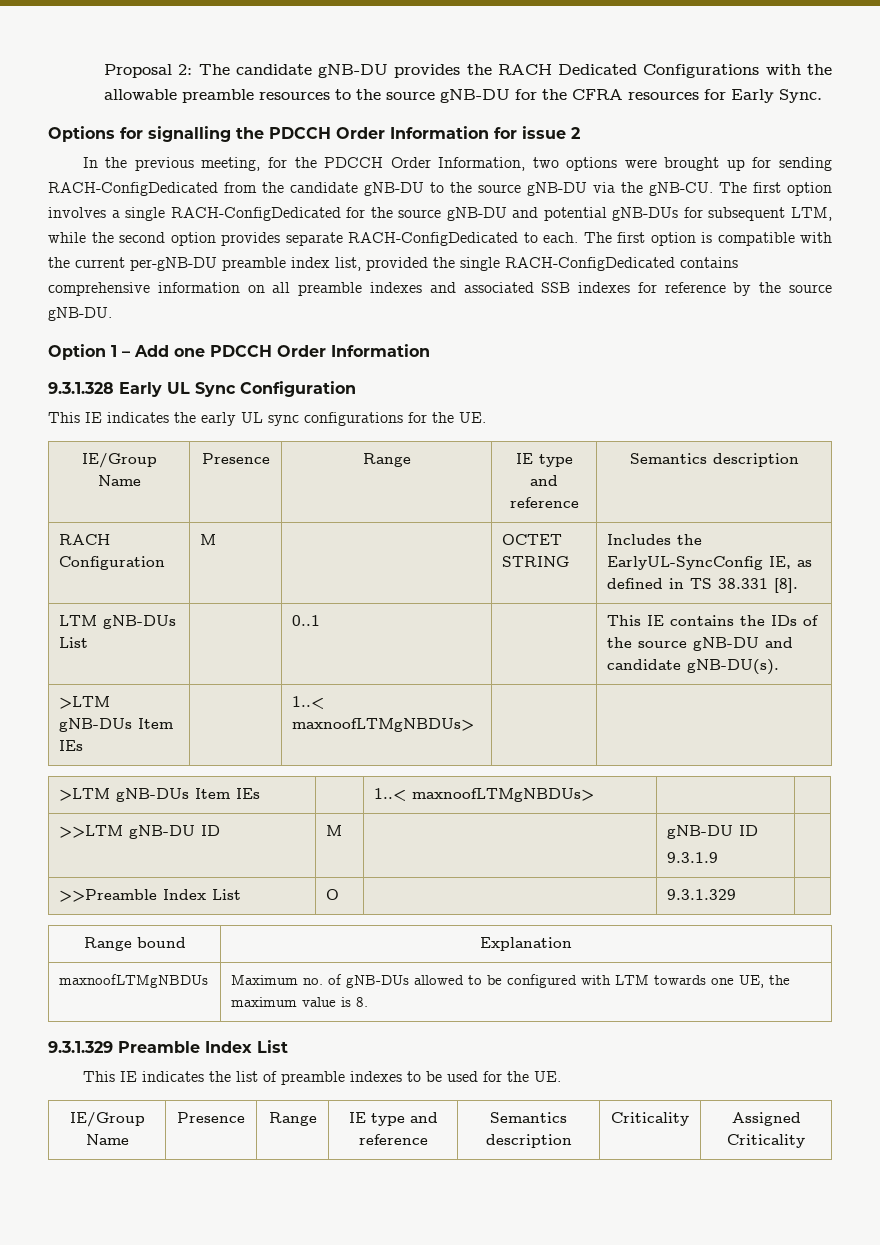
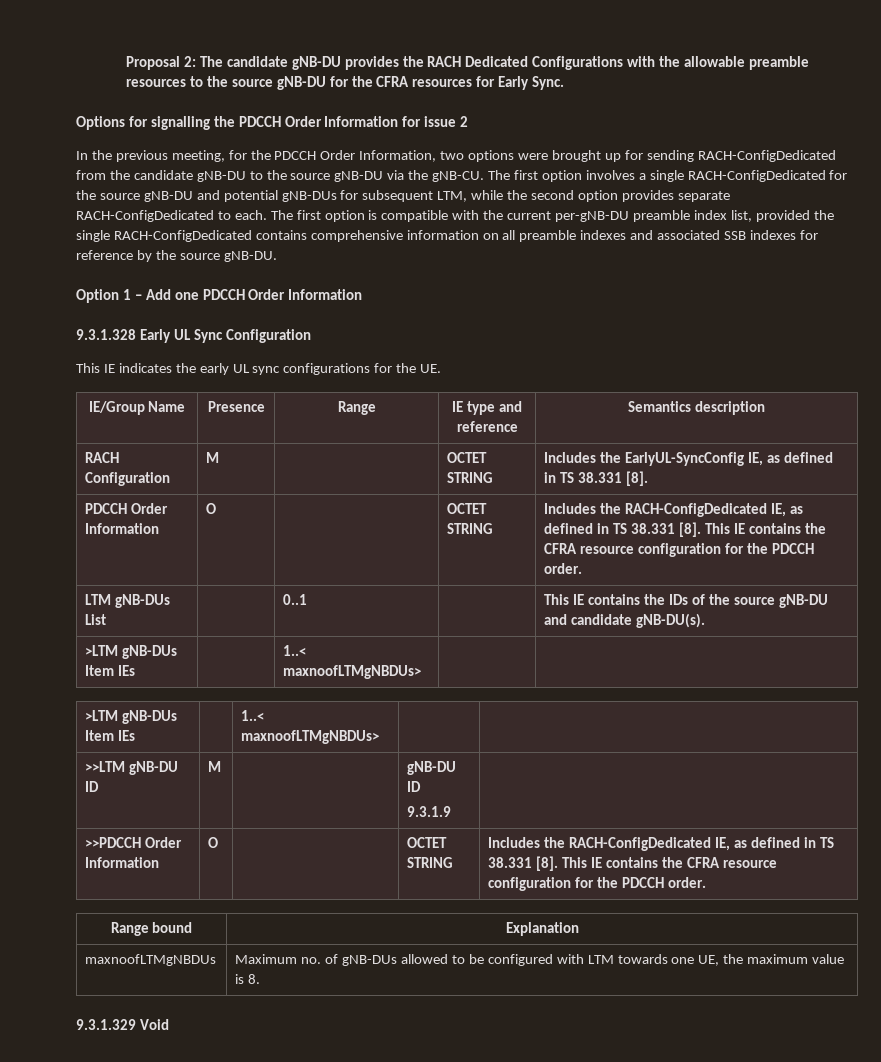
+ PDCCH Order Information | O | | OCTET STRING | Includes the RACH-ConfigDedicated IE, as defined in TS 38.331 [8]. This IE contains the CFRA resource configuration for the PDCCH order.
- >>Preamble Index List | O | | 9.3.1.329 |
+ >>PDCCH Order Information | O | | OCTET STRING | Includes the RACH-ConfigDedicated IE, as defined in TS 38.331 [8]. This IE contains the CFRA resource configuration for the PDCCH order.
- 9.3.1.329 Preamble Index List
- This IE indicates the list of preamble indexes to be used for the UE.
- IE/Group Name | Presence | Range | IE type and reference | Semantics description | Criticality | Assigned Criticality
+ 9.3.1.329 Void

